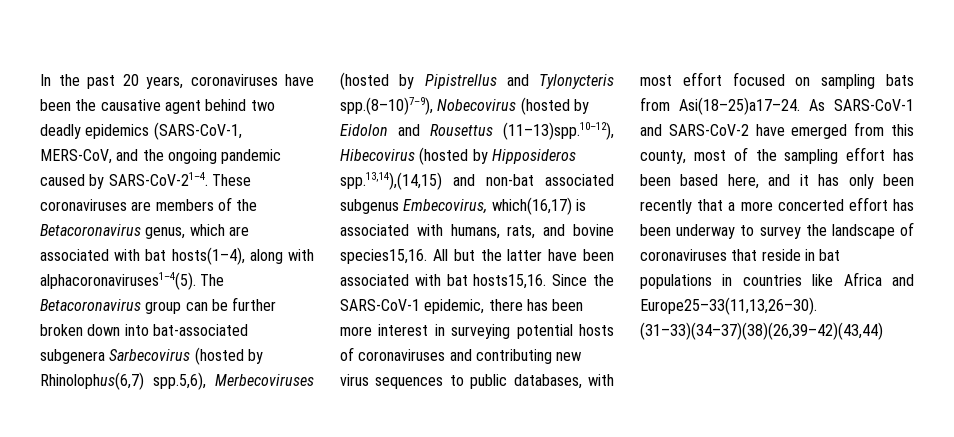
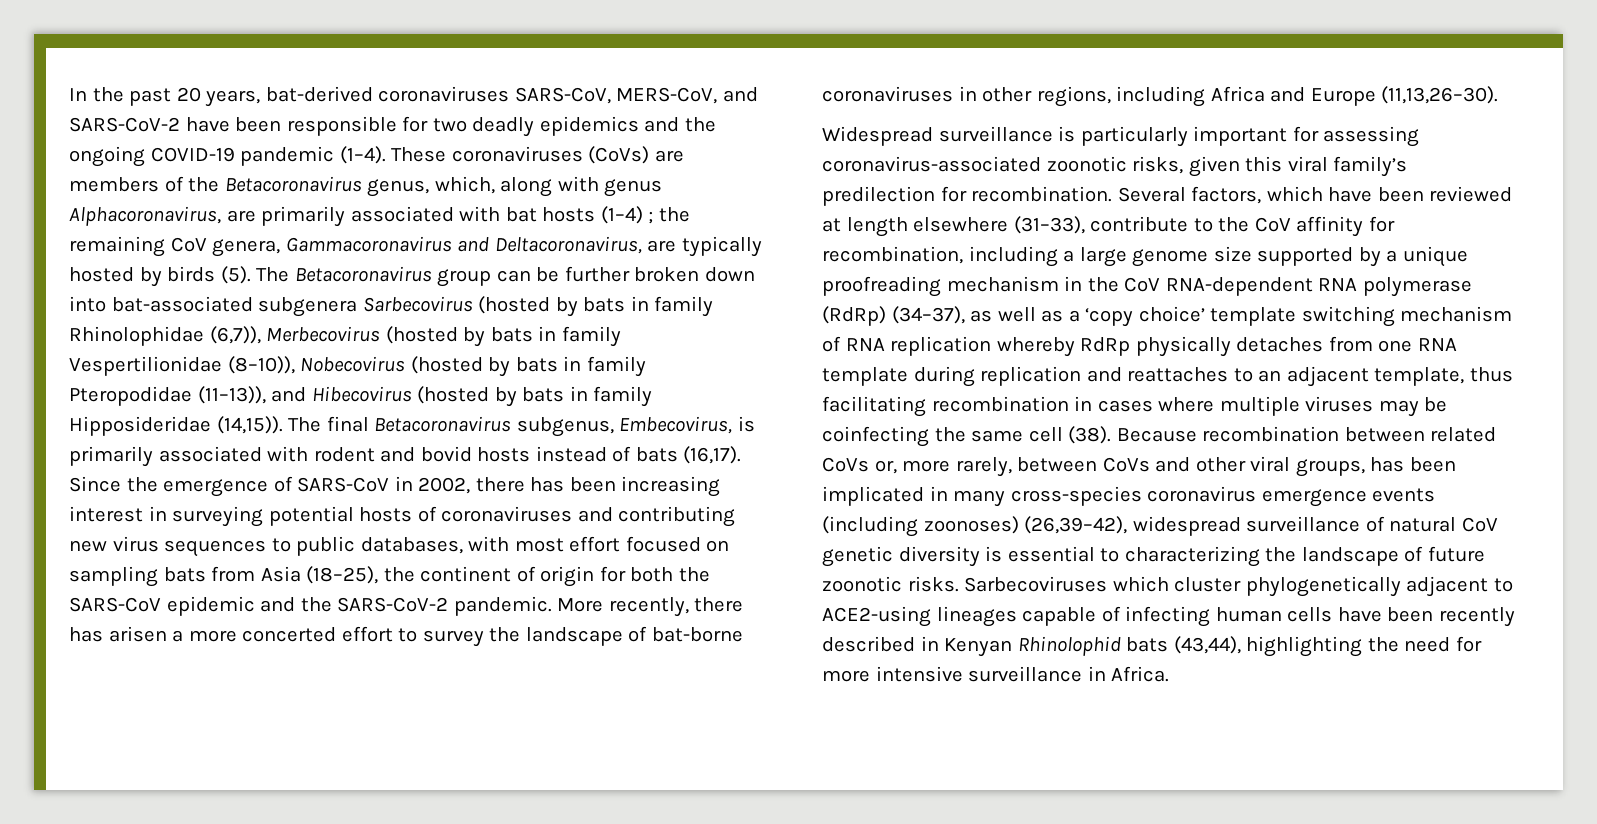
- In the past 20 years, coronaviruses have been the causative agent behind two deadly epidemics (SARS-CoV-1, MERS-CoV, and the ongoing pandemic caused by SARS-CoV-21–4.
+ In the past 20 years, bat-derived coronaviruses SARS-CoV, MERS-CoV, and SARS-CoV-2 have been responsible for two deadly epidemics and the ongoing COVID-19 pandemic (1–4).
- These coronaviruses are members of the Betacoronavirus genus, which are associated with bat hosts(1–4), along with alphacoronaviruses1–4(5).
+ These coronaviruses (CoVs) are members of the Betacoronavirus genus, which, along with genus Alphacoronavirus, are primarily associated with bat hosts (1–4) ; the remaining CoV genera, Gammacoronavirus and Deltacoronavirus, are typically hosted by birds (5).
- The Betacoronavirus group can be further broken down into bat-associated subgenera Sarbecovirus (hosted by Rhinolophus(6,7) spp.5,6), Merbecoviruses (hosted by Pipistrellus and Tylonycteris spp.(8–10)7–9), Nobecovirus (hosted by Eidolon and Rousettus (11–13)spp.10–12), Hibecovirus (hosted by Hipposideros spp.13,14),(14,15) and non-bat associated subgenus Embecovirus, which(16,17) is associated with humans, rats, and bovine species15,16. All but the latter have been associated with bat hosts15,16. Since the SARS-CoV-1 epidemic, there has been more interest in surveying potential hosts of coronaviruses and contributing new virus sequences to public databases, with most effort focused on sampling bats from Asi(18–25)a17–24. As SARS-CoV-1 and SARS-CoV-2 have emerged from this county, most of the sampling effort has been based here, and it has only been recently that a more concerted effort has been underway to survey the landscape of coronaviruses that reside in bat populations in countries like Africa and Europe25–33(11,13,26–30). (31–33)(34–37)(38)(26,39–42)(43,44)
+ The Betacoronavirus group can be further broken down into bat-associated subgenera Sarbecovirus (hosted by bats in family Rhinolophidae (6,7)), Merbecovirus (hosted by bats in family Vespertilionidae (8–10)), Nobecovirus (hosted by bats in family Pteropodidae (11–13)), and Hibecovirus (hosted by bats in family Hipposideridae (14,15)). The final Betacoronavirus subgenus, Embecovirus, is primarily associated with rodent and bovid hosts instead of bats (16,17). Since the emergence of SARS-CoV in 2002, there has been increasing interest in surveying potential hosts of coronaviruses and contributing new virus sequences to public databases, with most effort focused on sampling bats from Asia (18–25), the continent of origin for both the SARS-CoV epidemic and the SARS-CoV-2 pandemic. More recently, there has arisen a more concerted effort to survey the landscape of bat-borne coronaviruses in other regions, including Africa and Europe (11,13,26–30).
+ Widespread surveillance is particularly important for assessing coronavirus-associated zoonotic risks, given this viral family’s predilection for recombination. Several factors, which have been reviewed at length elsewhere (31–33), contribute to the CoV affinity for recombination, including a large genome size supported by a unique proofreading mechanism in the CoV RNA-dependent RNA polymerase (RdRp) (34–37), as well as a ‘copy choice’ template switching mechanism of RNA replication whereby RdRp physically detaches from one RNA template during replication and reattaches to an adjacent template, thus facilitating recombination in cases where multiple viruses may be coinfecting the same cell (38). Because recombination between related CoVs or, more rarely, between CoVs and other viral groups, has been implicated in many cross-species coronavirus emergence events (including zoonoses) (26,39–42), widespread surveillance of natural CoV genetic diversity is essential to characterizing the landscape of future zoonotic risks. Sarbecoviruses which cluster phylogenetically adjacent to ACE2-using lineages capable of infecting human cells have been recently described in Kenyan Rhinolophid bats (43,44), highlighting the need for more intensive surveillance in Africa.

